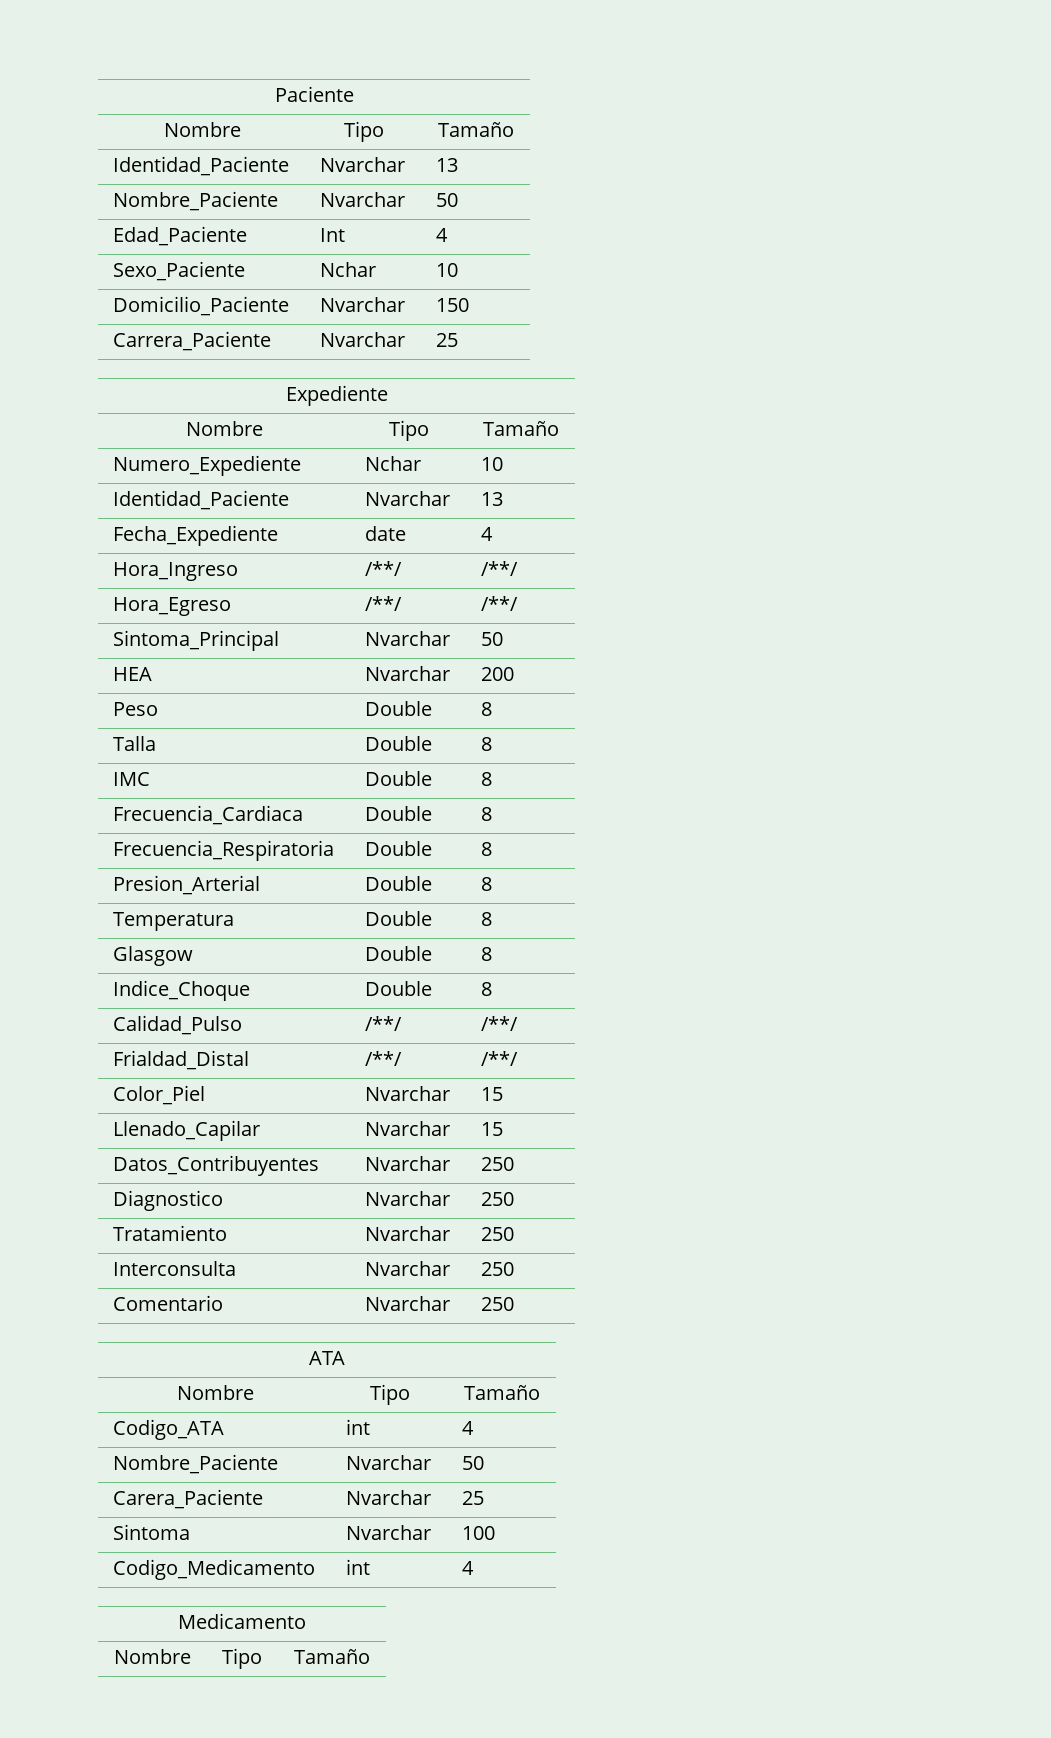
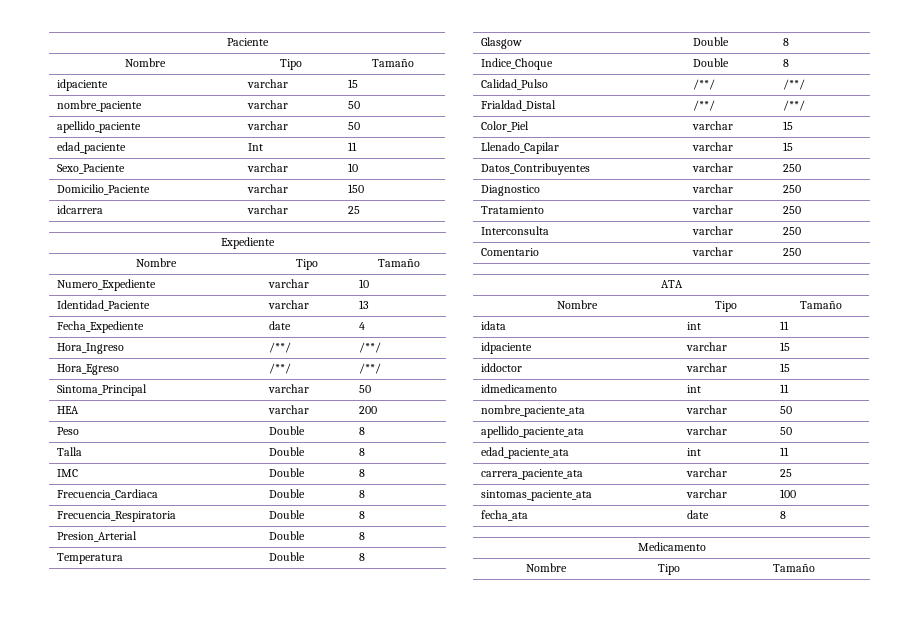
  Paciente
  Nombre | Tipo | Tamaño
- Identidad_Paciente | Nvarchar | 13
- Nombre_Paciente | Nvarchar | 50
- Edad_Paciente | Int | 4
+ idpaciente | varchar | 15
+ nombre_paciente | varchar | 50
+ apellido_paciente | varchar | 50
+ edad_paciente | Int | 11
- Sexo_Paciente | Nchar | 10
+ Sexo_Paciente | varchar | 10
- Domicilio_Paciente | Nvarchar | 150
+ Domicilio_Paciente | varchar | 150
- Carrera_Paciente | Nvarchar | 25
+ idcarrera | varchar | 25
- Numero_Expediente | Nchar | 10
- Identidad_Paciente | Nvarchar | 13
+ Numero_Expediente | varchar | 10
+ Identidad_Paciente | varchar | 13
- Sintoma_Principal | Nvarchar | 50
+ Sintoma_Principal | varchar | 50
- HEA | Nvarchar | 200
+ HEA | varchar | 200
- Color_Piel | Nvarchar | 15
+ Color_Piel | varchar | 15
- Llenado_Capilar | Nvarchar | 15
+ Llenado_Capilar | varchar | 15
- Datos_Contribuyentes | Nvarchar | 250
+ Datos_Contribuyentes | varchar | 250
- Diagnostico | Nvarchar | 250
+ Diagnostico | varchar | 250
- Tratamiento | Nvarchar | 250
+ Tratamiento | varchar | 250
- Interconsulta | Nvarchar | 250
+ Interconsulta | varchar | 250
- Comentario | Nvarchar | 250
+ Comentario | varchar | 250
- Codigo_ATA | int | 4
- Nombre_Paciente | Nvarchar | 50
- Carera_Paciente | Nvarchar | 25
- Sintoma | Nvarchar | 100
+ idata | int | 11
+ idpaciente | varchar | 15
+ iddoctor | varchar | 15
+ idmedicamento | int | 11
+ nombre_paciente_ata | varchar | 50
+ apellido_paciente_ata | varchar | 50
+ edad_paciente_ata | int | 11
+ carrera_paciente_ata | varchar | 25
+ sintomas_paciente_ata | varchar | 100
- Codigo_Medicamento | int | 4
+ fecha_ata | date | 8

